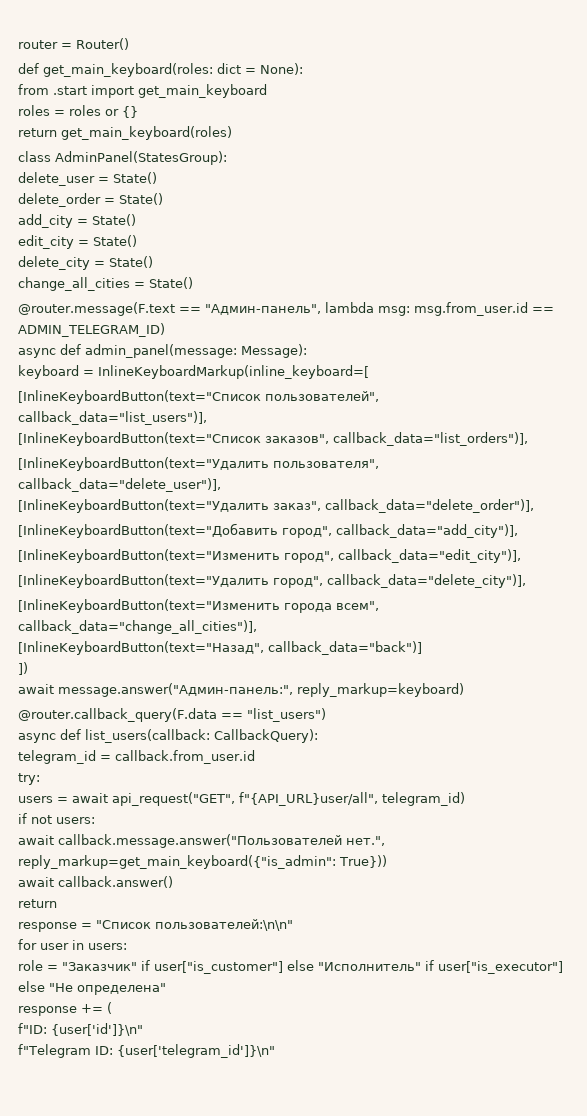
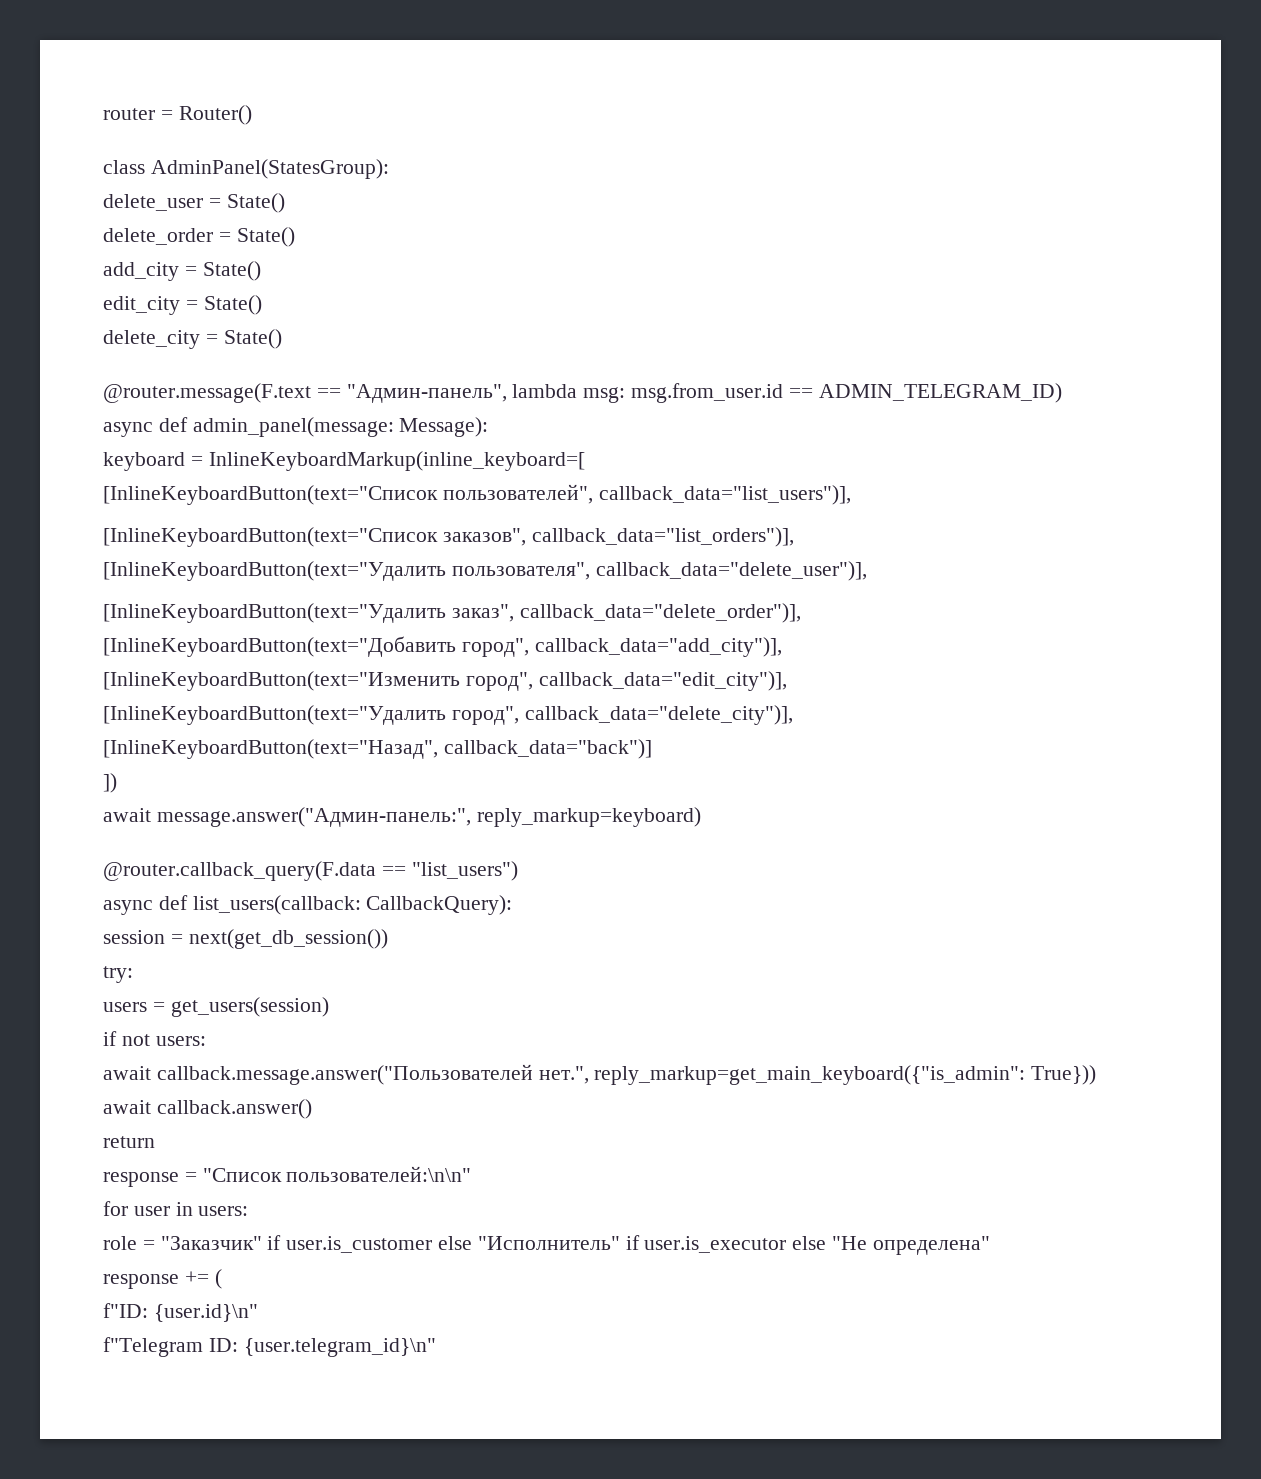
- def get_main_keyboard(roles: dict = None):
- from .start import get_main_keyboard
- roles = roles or {}
- return get_main_keyboard(roles)
- change_all_cities = State()
- [InlineKeyboardButton(text="Изменить города всем", callback_data="change_all_cities")],
- telegram_id = callback.from_user.id
+ session = next(get_db_session())
- users = await api_request("GET", f"{API_URL}user/all", telegram_id)
+ users = get_users(session)
- role = "Заказчик" if user["is_customer"] else "Исполнитель" if user["is_executor"] else "Не определена"
+ role = "Заказчик" if user.is_customer else "Исполнитель" if user.is_executor else "Не определена"
- f"ID: {user['id']}\n"
+ f"ID: {user.id}\n"
- f"Telegram ID: {user['telegram_id']}\n"
+ f"Telegram ID: {user.telegram_id}\n"

